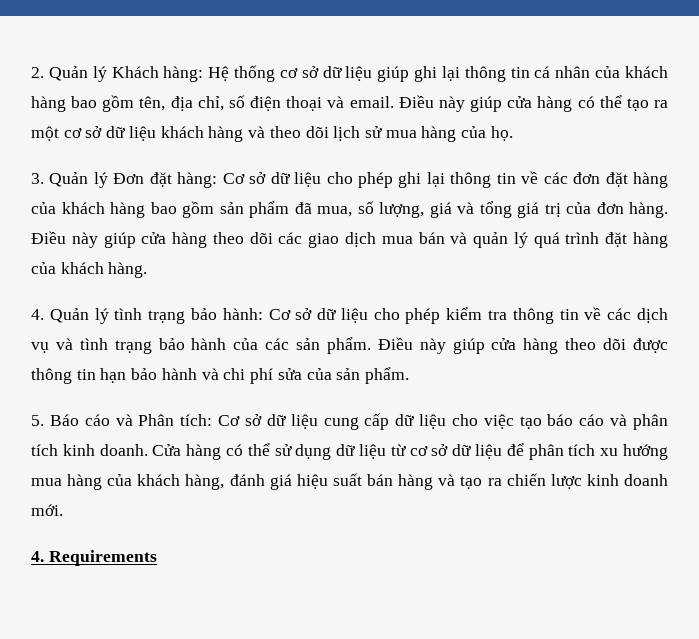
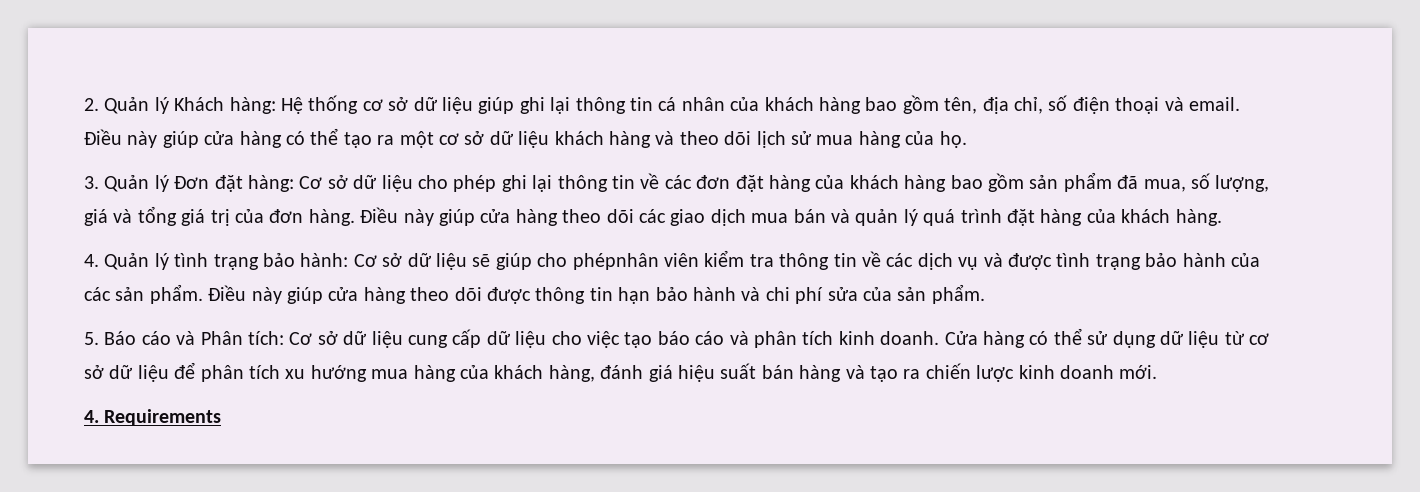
- 4. Quản lý tình trạng bảo hành: Cơ sở dữ liệu cho phép kiểm tra thông tin về các dịch vụ và tình trạng bảo hành của các sản phẩm.
+ 4. Quản lý tình trạng bảo hành: Cơ sở dữ liệu sẽ giúp cho phépnhân viên kiểm tra thông tin về các dịch vụ và được tình trạng bảo hành của các sản phẩm.

